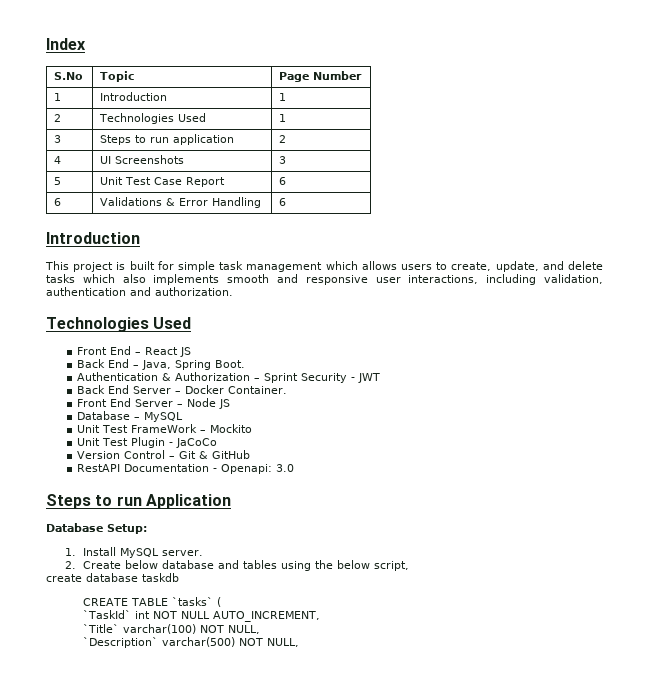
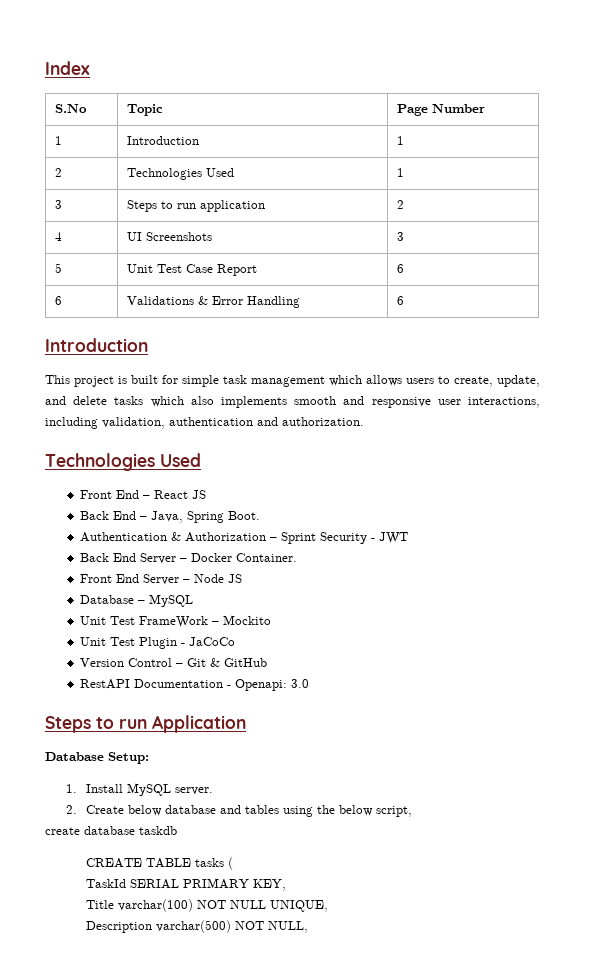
- CREATE TABLE `tasks` (
+ CREATE TABLE tasks (
- `TaskId` int NOT NULL AUTO_INCREMENT,
- `Title` varchar(100) NOT NULL,
- `Description` varchar(500) NOT NULL,
+ TaskId SERIAL PRIMARY KEY,
+ Title varchar(100) NOT NULL UNIQUE,
+ Description varchar(500) NOT NULL,

